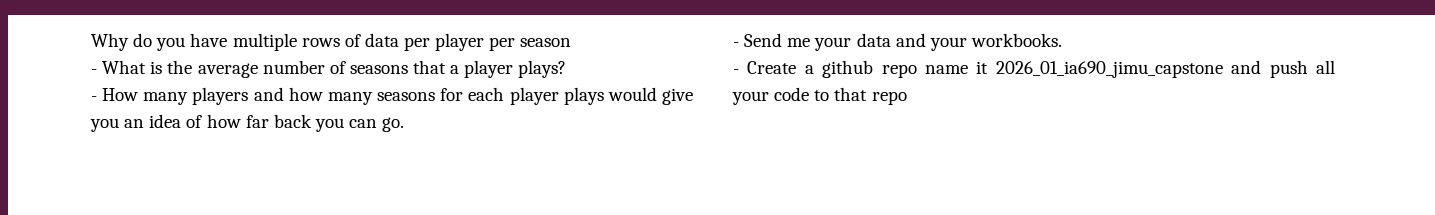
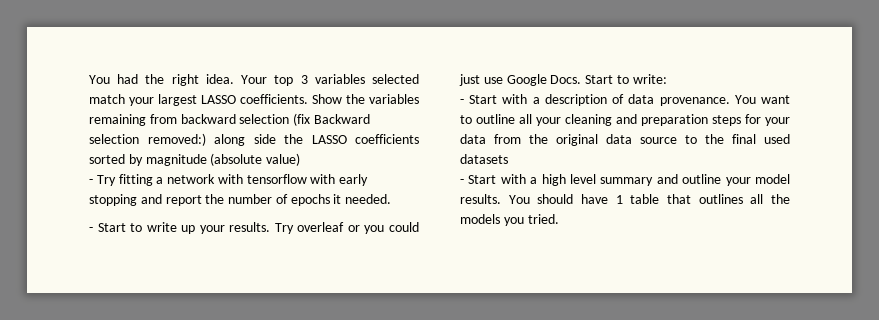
- Why do you have multiple rows of data per player per season
- - What is the average number of seasons that a player plays?
- - How many players and how many seasons for each player plays would give you an idea of how far back you can go.
- - Send me your data and your workbooks.
- - Create a github repo name it 2026_01_ia690_jimu_capstone and push all your code to that repo
+ You had the right idea. Your top 3 variables selected match your largest LASSO coefficients. Show the variables remaining from backward selection (fix Backward selection removed:) along side the LASSO coefficients sorted by magnitude (absolute value)
+ - Try fitting a network with tensorflow with early stopping and report the number of epochs it needed.
+ - Start to write up your results. Try overleaf or you could just use Google Docs. Start to write:
+ - Start with a description of data provenance. You want to outline all your cleaning and preparation steps for your data from the original data source to the final used datasets
+ - Start with a high level summary and outline your model results. You should have 1 table that outlines all the models you tried.

